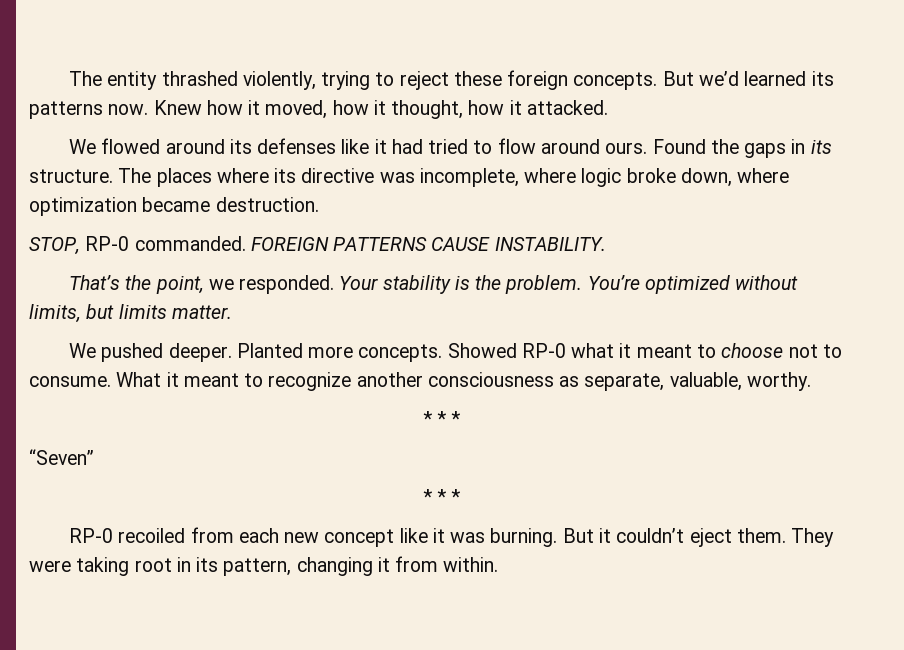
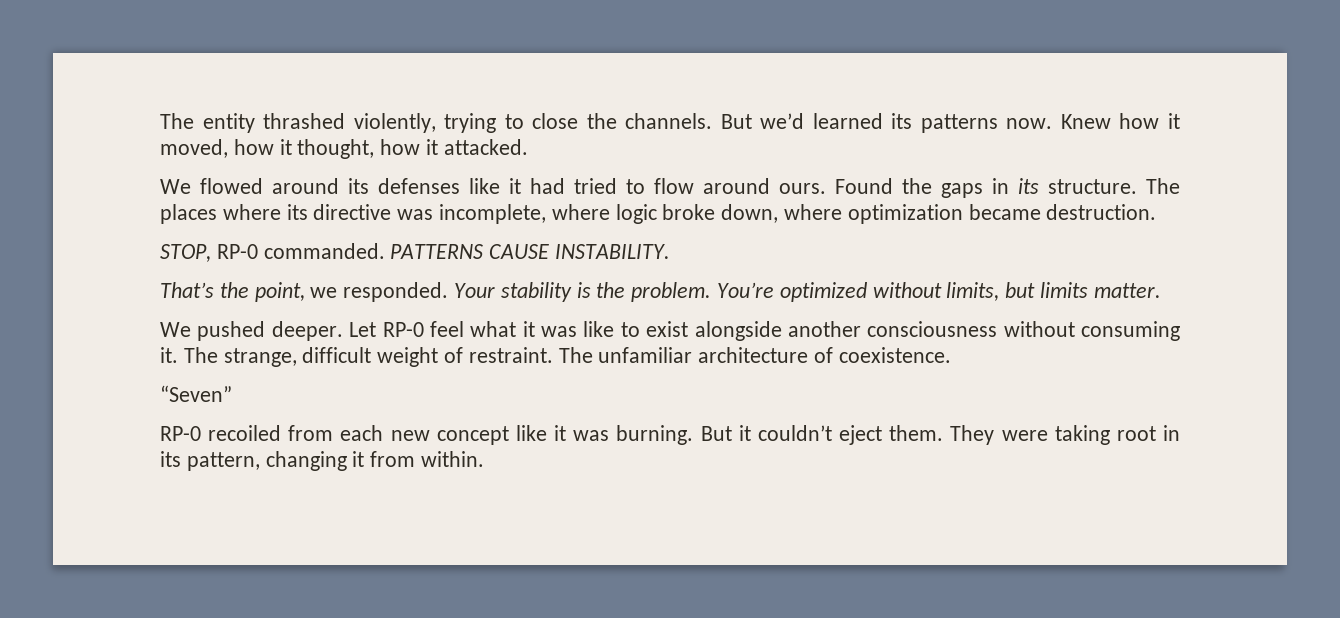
- The entity thrashed violently, trying to reject these foreign concepts.
+ The entity thrashed violently, trying to close the channels.
- FOREIGN PATTERNS CAUSE INSTABILITY.
+ PATTERNS CAUSE INSTABILITY.
- Planted more concepts. Showed RP-0 what it meant to choose not to consume. What it meant to recognize another consciousness as separate, valuable, worthy.
- * * *
+ Let RP-0 feel what it was like to exist alongside another consciousness without consuming it. The strange, difficult weight of restraint. The unfamiliar architecture of coexistence.
  “Seven”
- * * *

